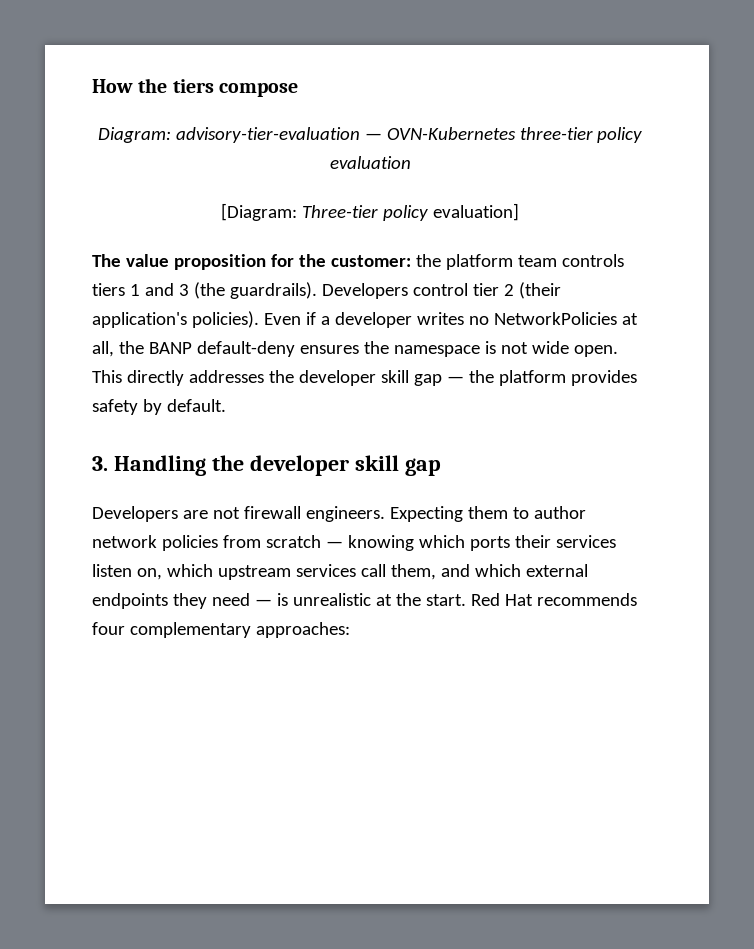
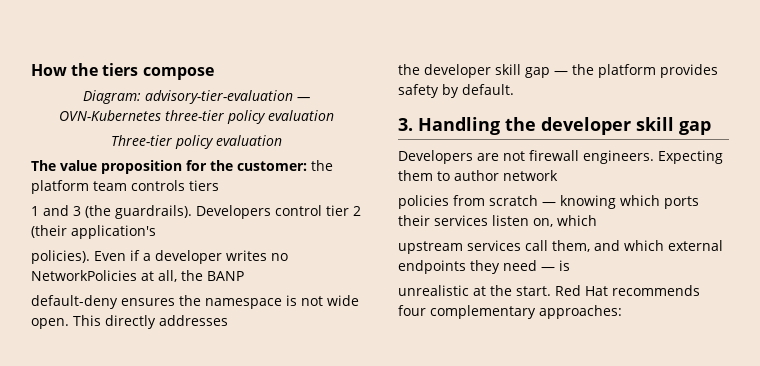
- [Diagram: Three-tier policy evaluation]
+ Three-tier policy evaluation
- The value proposition for the customer: the platform team controls tiers 1 and 3 (the guardrails).
+ The value proposition for the customer: the platform team controls tiers
+ 1 and 3 (the guardrails).
- Developers control tier 2 (their application's policies).
+ Developers control tier 2 (their application's
+ policies).
- Even if a developer writes no NetworkPolicies at all, the BANP default-deny ensures the namespace is not wide open.
+ Even if a developer writes no NetworkPolicies at all, the BANP
+ default-deny ensures the namespace is not wide open.
- This directly addresses the developer skill gap — the platform provides safety by default.
+ This directly addresses
+ the developer skill gap — the platform provides safety by default.
- Expecting them to author network policies from scratch — knowing which ports their services listen on, which upstream services call them, and which external endpoints they need — is unrealistic at the start.
+ Expecting them to author network
+ policies from scratch — knowing which ports their services listen on, which
+ upstream services call them, and which external endpoints they need — is
+ unrealistic at the start.

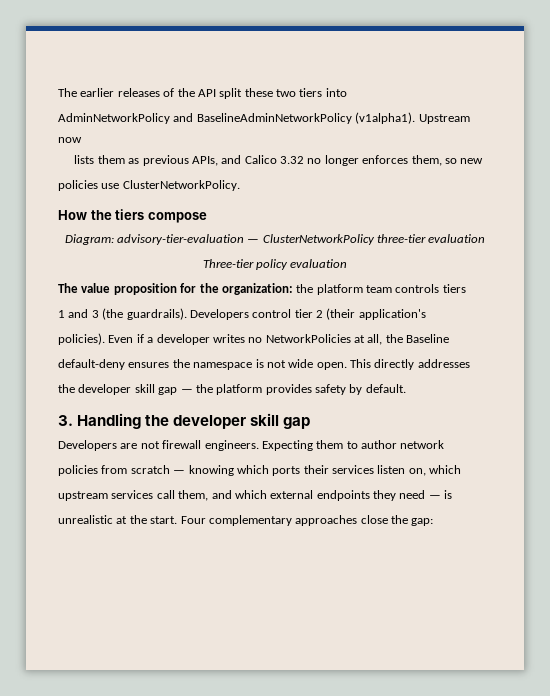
+ The earlier releases of the API split these two tiers into
+ AdminNetworkPolicy and BaselineAdminNetworkPolicy (v1alpha1). Upstream now
+ lists them as previous APIs, and Calico 3.32 no longer enforces them, so new
+ policies use ClusterNetworkPolicy.
- Diagram: advisory-tier-evaluation — OVN-Kubernetes three-tier policy evaluation
+ Diagram: advisory-tier-evaluation — ClusterNetworkPolicy three-tier evaluation
- The value proposition for the customer: the platform team controls tiers
+ The value proposition for the organization: the platform team controls tiers
- Even if a developer writes no NetworkPolicies at all, the BANP
+ Even if a developer writes no NetworkPolicies at all, the Baseline
- Red Hat recommends four complementary approaches:
+ Four complementary approaches close the gap:

